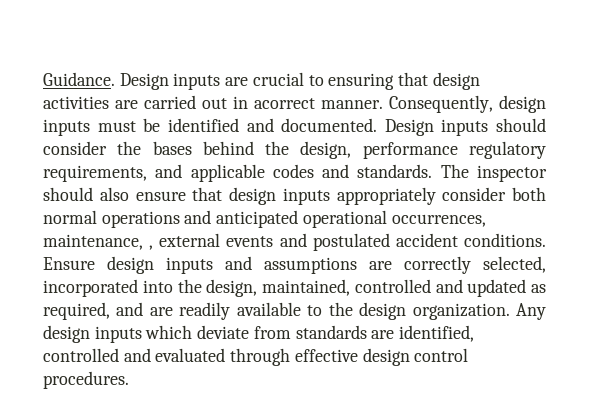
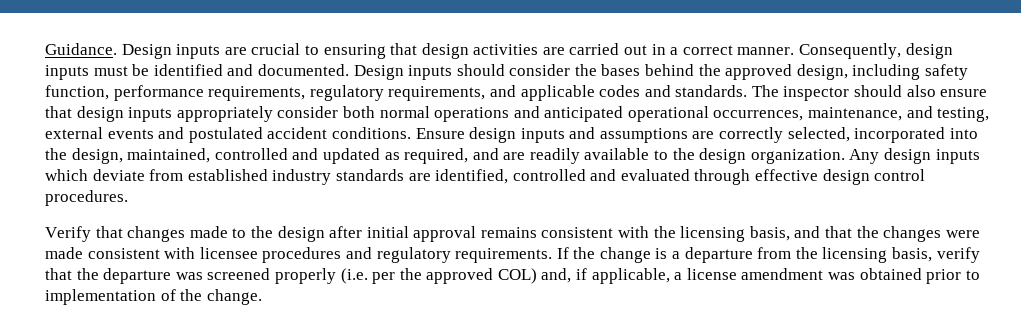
- Design inputs are crucial to ensuring that design activities are carried out in acorrect manner.
+ Design inputs are crucial to ensuring that design activities are carried out in a correct manner.
- Design inputs should consider the bases behind the design, performance regulatory requirements, and applicable codes and standards.
+ Design inputs should consider the bases behind the approved design, including safety function, performance requirements, regulatory requirements, and applicable codes and standards.
- The inspector should also ensure that design inputs appropriately consider both normal operations and anticipated operational occurrences, maintenance, , external events and postulated accident conditions.
+ The inspector should also ensure that design inputs appropriately consider both normal operations and anticipated operational occurrences, maintenance, and testing, external events and postulated accident conditions.
- Any design inputs which deviate from standards are identified, controlled and evaluated through effective design control procedures.
+ Any design inputs which deviate from established industry standards are identified, controlled and evaluated through effective design control procedures.
+ Verify that changes made to the design after initial approval remains consistent with the licensing basis, and that the changes were made consistent with licensee procedures and regulatory requirements. If the change is a departure from the licensing basis, verify that the departure was screened properly (i.e. per the approved COL) and, if applicable, a license amendment was obtained prior to implementation of the change.

